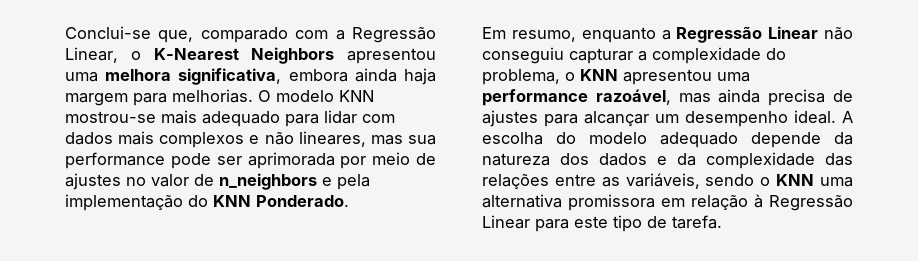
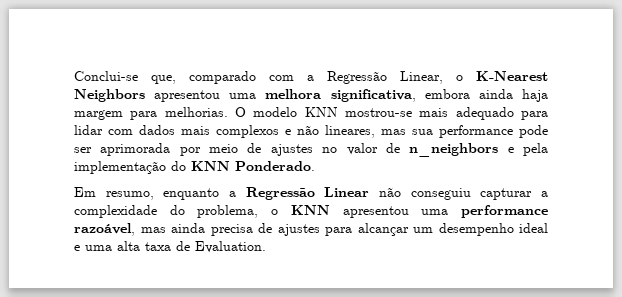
- Em resumo, enquanto a Regressão Linear não conseguiu capturar a complexidade do problema, o KNN apresentou uma performance razoável, mas ainda precisa de ajustes para alcançar um desempenho ideal. A escolha do modelo adequado depende da natureza dos dados e da complexidade das relações entre as variáveis, sendo o KNN uma alternativa promissora em relação à Regressão Linear para este tipo de tarefa.
+ Em resumo, enquanto a Regressão Linear não conseguiu capturar a complexidade do problema, o KNN apresentou uma performance razoável, mas ainda precisa de ajustes para alcançar um desempenho ideal e uma alta taxa de Evaluation.

